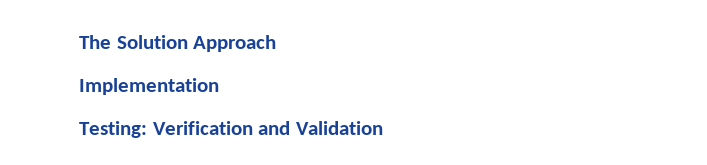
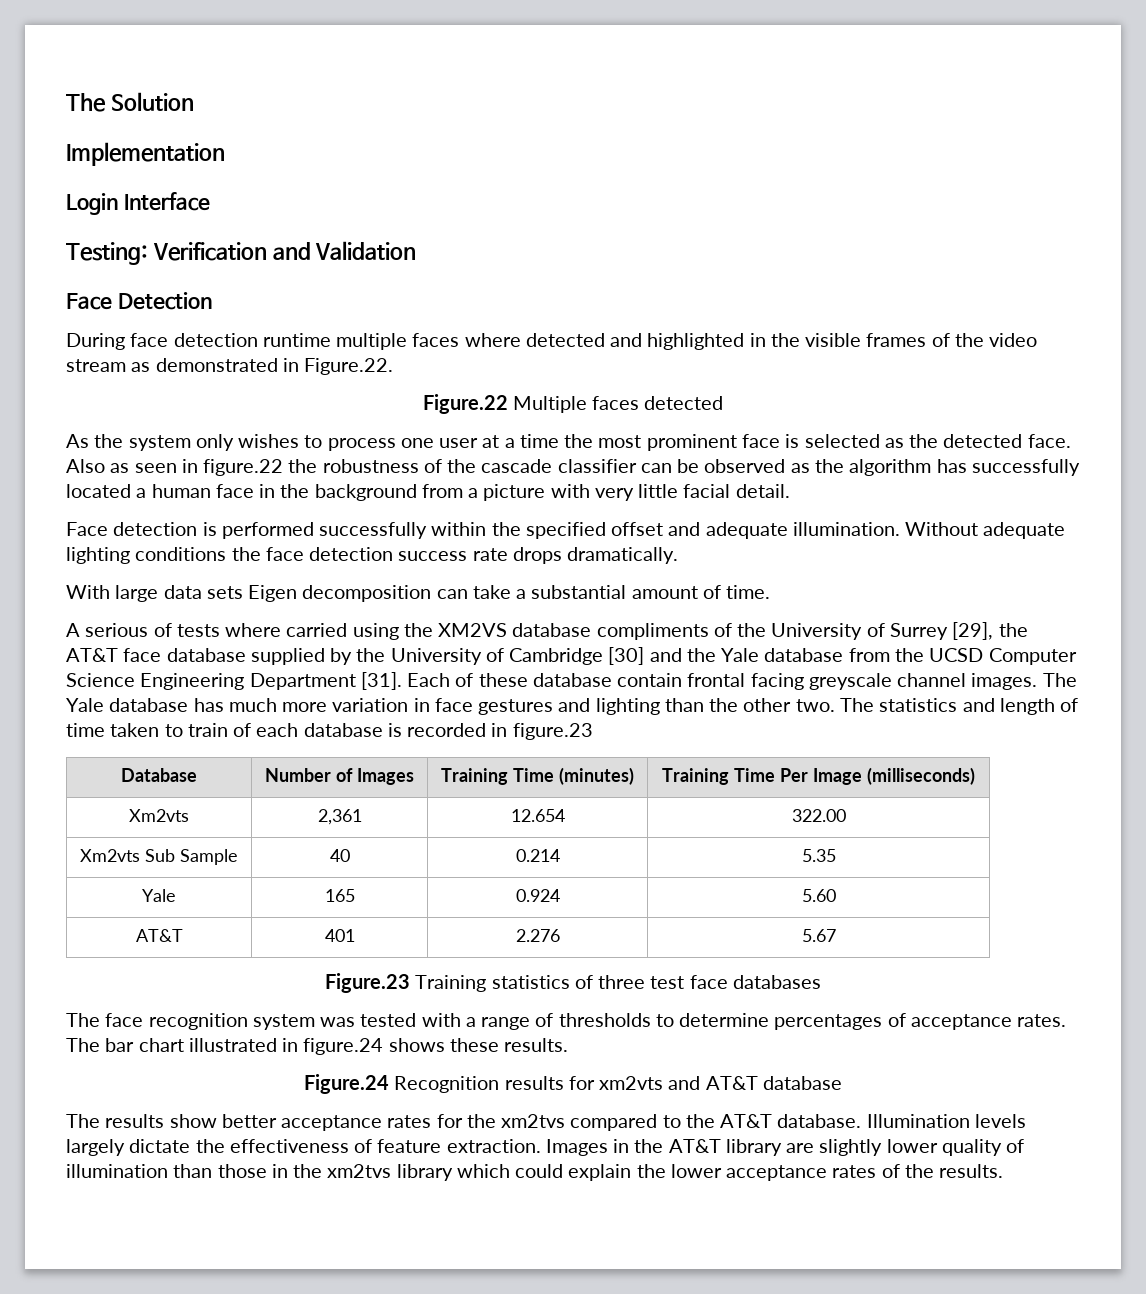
- The Solution Approach
+ The Solution
+ Login Interface
+ Face Detection
+ During face detection runtime multiple faces where detected and highlighted in the visible frames of the video stream as demonstrated in Figure.22.
+ Figure.22 Multiple faces detected
+ As the system only wishes to process one user at a time the most prominent face is selected as the detected face. Also as seen in figure.22 the robustness of the cascade classifier can be observed as the algorithm has successfully located a human face in the background from a picture with very little facial detail.
+ Face detection is performed successfully within the specified offset and adequate illumination. Without adequate lighting conditions the face detection success rate drops dramatically.
+ With large data sets Eigen decomposition can take a substantial amount of time.
+ A serious of tests where carried using the XM2VS database compliments of the University of Surrey [29], the AT&T face database supplied by the University of Cambridge [30] and the Yale database from the UCSD Computer Science Engineering Department [31]. Each of these database contain frontal facing greyscale channel images. The Yale database has much more variation in face gestures and lighting than the other two. The statistics and length of time taken to train of each database is recorded in figure.23
+ Database | Number of Images | Training Time (minutes) | Training Time Per Image (milliseconds)
+ Xm2vts | 2,361 | 12.654 | 322.00
+ Xm2vts Sub Sample | 40 | 0.214 | 5.35
+ Yale | 165 | 0.924 | 5.60
+ AT&T | 401 | 2.276 | 5.67
+ Figure.23 Training statistics of three test face databases
+ The face recognition system was tested with a range of thresholds to determine percentages of acceptance rates. The bar chart illustrated in figure.24 shows these results.
+ Figure.24 Recognition results for xm2vts and AT&T database
+ The results show better acceptance rates for the xm2tvs compared to the AT&T database. Illumination levels largely dictate the effectiveness of feature extraction. Images in the AT&T library are slightly lower quality of illumination than those in the xm2tvs library which could explain the lower acceptance rates of the results.

